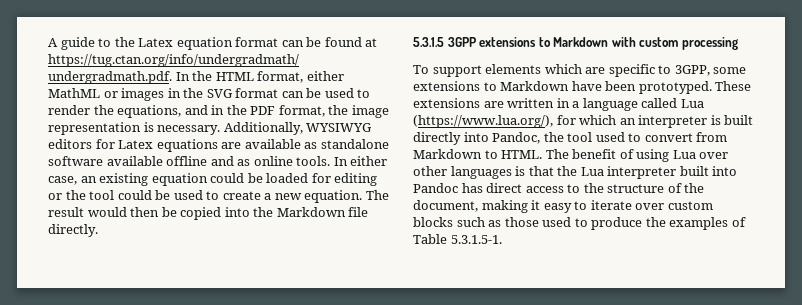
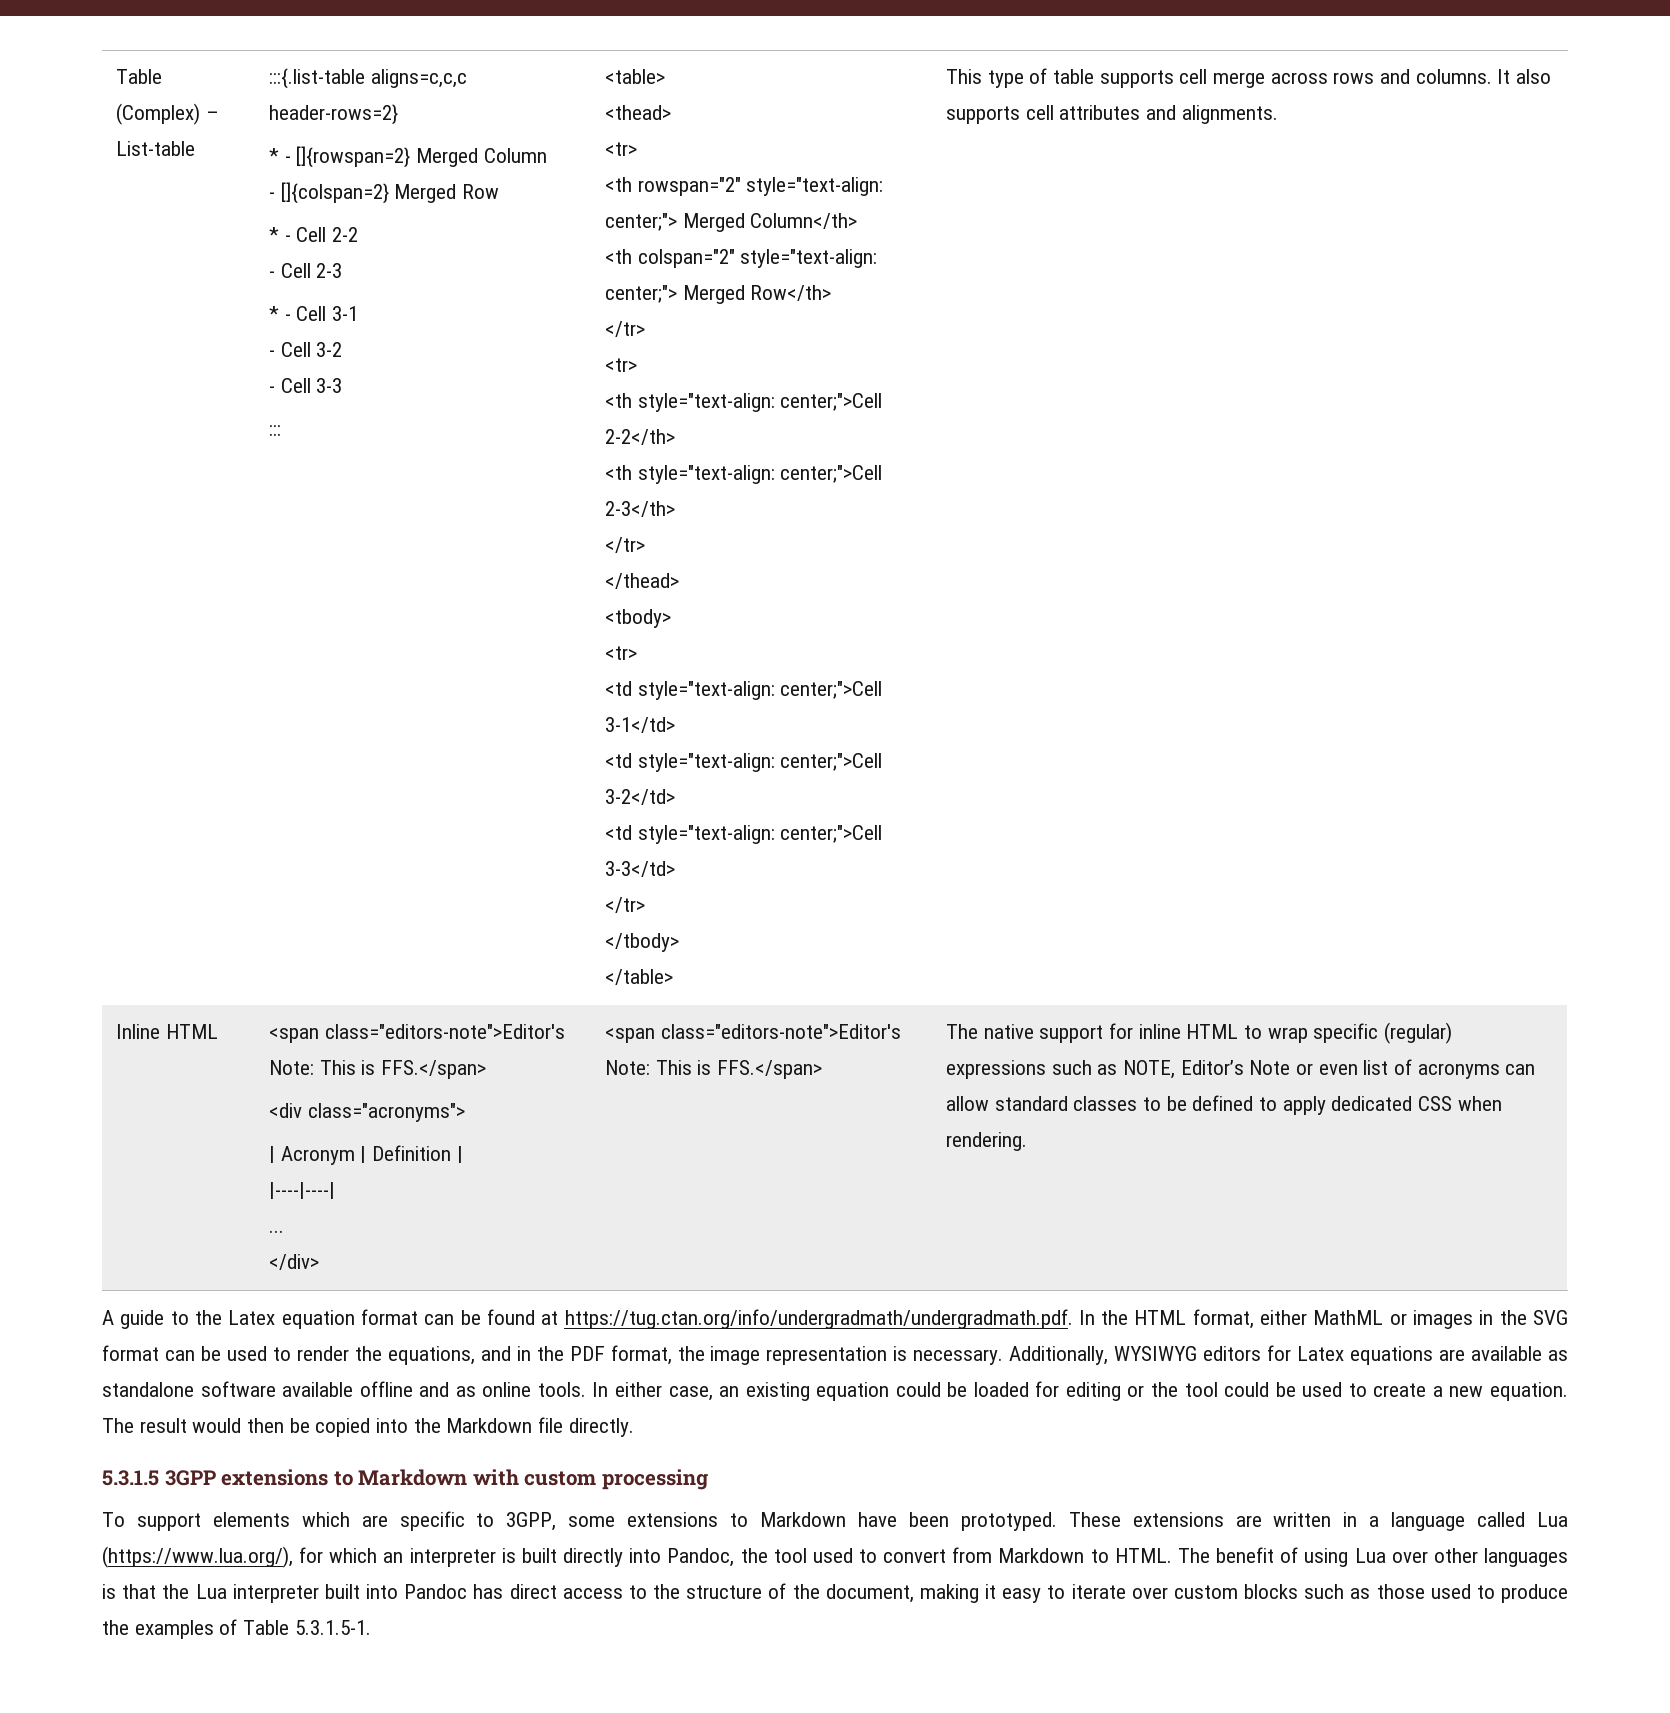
+ Table (Complex) – List-table | :::{.list-table aligns=c,c,c header-rows=2}
+ * - []{rowspan=2} Merged Column
+ - []{colspan=2} Merged Row
+ * - Cell 2-2
+ - Cell 2-3
+ * - Cell 3-1
+ - Cell 3-2
+ - Cell 3-3
+ ::: | <table>
+ <thead>
+ <tr>
+ <th rowspan="2" style="text-align: center;"> Merged Column</th>
+ <th colspan="2" style="text-align: center;"> Merged Row</th>
+ </tr>
+ <tr>
+ <th style="text-align: center;">Cell 2-2</th>
+ <th style="text-align: center;">Cell 2-3</th>
+ </tr>
+ </thead>
+ <tbody>
+ <tr>
+ <td style="text-align: center;">Cell 3-1</td>
+ <td style="text-align: center;">Cell 3-2</td>
+ <td style="text-align: center;">Cell 3-3</td>
+ </tr>
+ </tbody>
+ </table> | This type of table supports cell merge across rows and columns. It also supports cell attributes and alignments.
+ Inline HTML | <span class="editors-note">Editor's Note: This is FFS.</span>
+ <div class="acronyms">
+ | Acronym | Definition |
+ |----|----|
+ ...
+ </div> | <span class="editors-note">Editor's Note: This is FFS.</span> | The native support for inline HTML to wrap specific (regular) expressions such as NOTE, Editor’s Note or even list of acronyms can allow standard classes to be defined to apply dedicated CSS when rendering.

